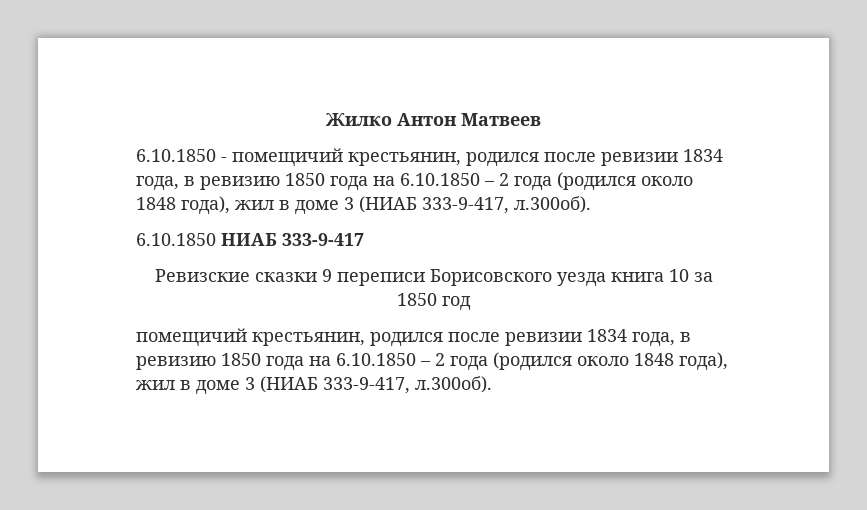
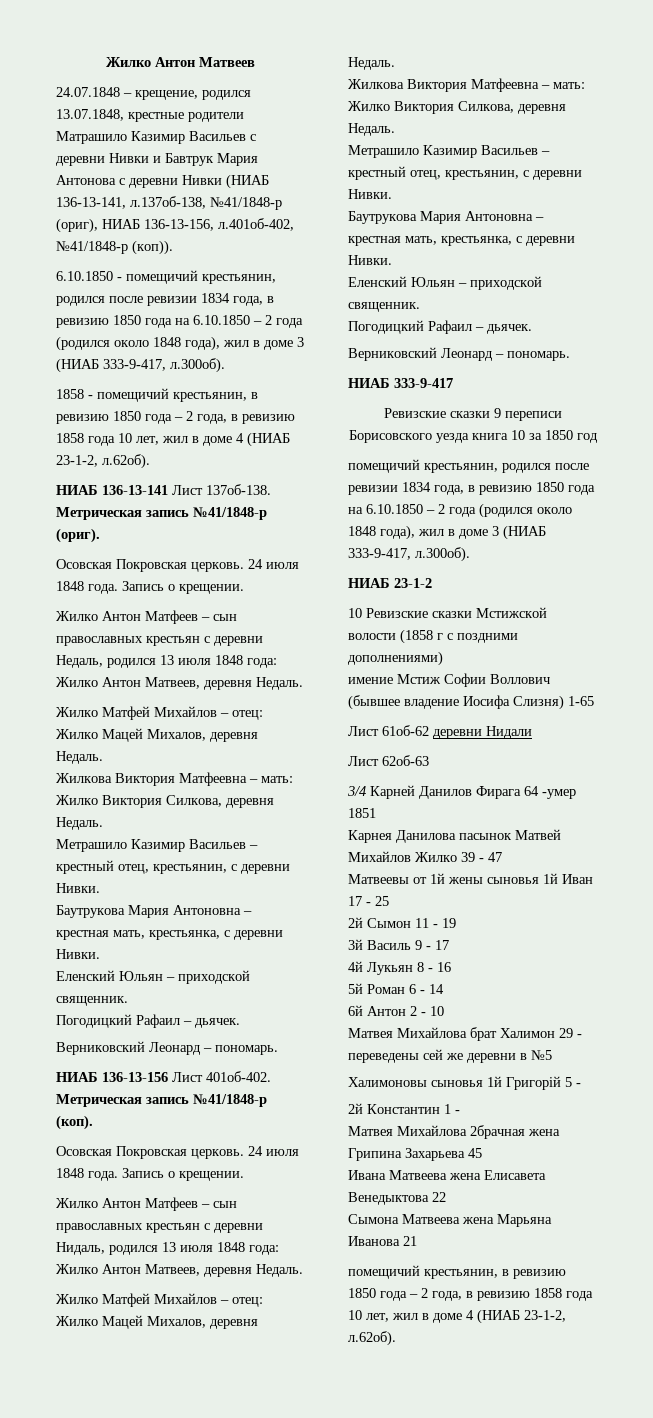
+ 24.07.1848 – крещение, родился 13.07.1848, крестные родители Матрашило Казимир Васильев с деревни Нивки и Бавтрук Мария Антонова с деревни Нивки (НИАБ 136-13-141, л.137об-138, №41/1848-р (ориг), НИАБ 136-13-156, л.401об-402, №41/1848-р (коп)).
- 6.10.1850 НИАБ 333-9-417
+ 1858 - помещичий крестьянин, в ревизию 1850 года – 2 года, в ревизию 1858 года 10 лет, жил в доме 4 (НИАБ 23-1-2, л.62об).
+ НИАБ 136-13-141 Лист 137об-138. Метрическая запись №41/1848-р (ориг).
+ Осовская Покровская церковь. 24 июля 1848 года. Запись о крещении.
+ Жилко Антон Матфеев – сын православных крестьян с деревни Недаль, родился 13 июля 1848 года: Жилко Антон Матвеев, деревня Недаль.
+ Жилко Матфей Михайлов – отец: Жилко Мацей Михалов, деревня Недаль.
+ Жилкова Виктория Матфеевна – мать: Жилко Виктория Силкова, деревня Недаль.
+ Метрашило Казимир Васильев – крестный отец, крестьянин, с деревни Нивки.
+ Баутрукова Мария Антоновна – крестная мать, крестьянка, с деревни Нивки.
+ Еленский Юльян – приходской священник.
+ Погодицкий Рафаил – дьячек.
+ Верниковский Леонард – пономарь.
+ НИАБ 136-13-156 Лист 401об-402. Метрическая запись №41/1848-р (коп).
+ Осовская Покровская церковь. 24 июля 1848 года. Запись о крещении.
+ Жилко Антон Матфеев – сын православных крестьян с деревни Нидаль, родился 13 июля 1848 года: Жилко Антон Матвеев, деревня Недаль.
+ Жилко Матфей Михайлов – отец: Жилко Мацей Михалов, деревня Недаль.
+ Жилкова Виктория Матфеевна – мать: Жилко Виктория Силкова, деревня Недаль.
+ Метрашило Казимир Васильев – крестный отец, крестьянин, с деревни Нивки.
+ Баутрукова Мария Антоновна – крестная мать, крестьянка, с деревни Нивки.
+ Еленский Юльян – приходской священник.
+ Погодицкий Рафаил – дьячек.
+ Верниковский Леонард – пономарь.
+ НИАБ 333-9-417
+ НИАБ 23-1-2
+ 10 Ревизские сказки Мстижской волости (1858 г с поздними дополнениями)
+ имение Мстиж Софии Воллович (бывшее владение Иосифа Слизня) 1-65
+ Лист 61об-62 деревни Нидали
+ Лист 62об-63
+ 3/4 Карней Данилов Фирага 64 -умер 1851
+ Карнея Данилова пасынок Матвей Михайлов Жилко 39 - 47
+ Матвеевы от 1й жены сыновья 1й Иван 17 - 25
+ 2й Сымон 11 - 19
+ 3й Василь 9 - 17
+ 4й Лукьян 8 - 16
+ 5й Роман 6 - 14
+ 6й Антон 2 - 10
+ Матвея Михайлова брат Халимон 29 - переведены сей же деревни в №5
+ Халимоновы сыновья 1й Григорiй 5 -
+ 2й Константин 1 -
+ Матвея Михайлова 2брачная жена Грипина Захарьева 45
+ Ивана Матвеева жена Елисавета Венедыктова 22
+ Сымона Матвеева жена Марьяна Иванова 21
+ помещичий крестьянин, в ревизию 1850 года – 2 года, в ревизию 1858 года 10 лет, жил в доме 4 (НИАБ 23-1-2, л.62об).

